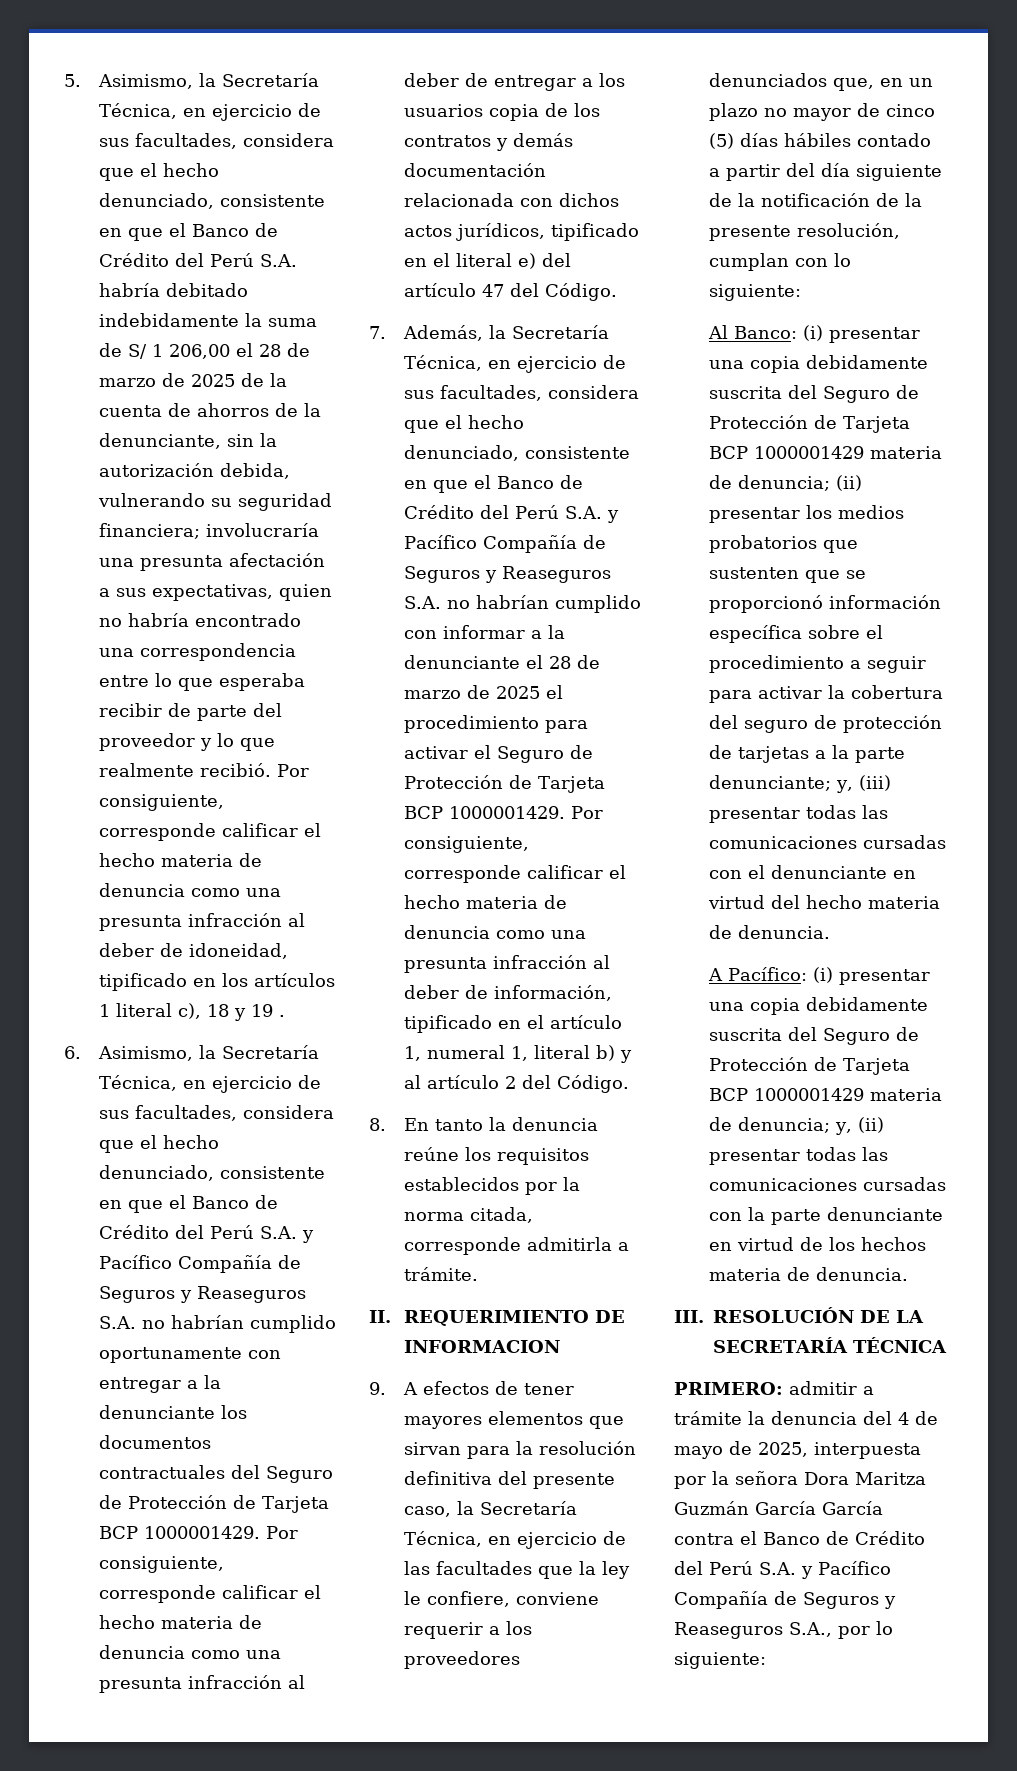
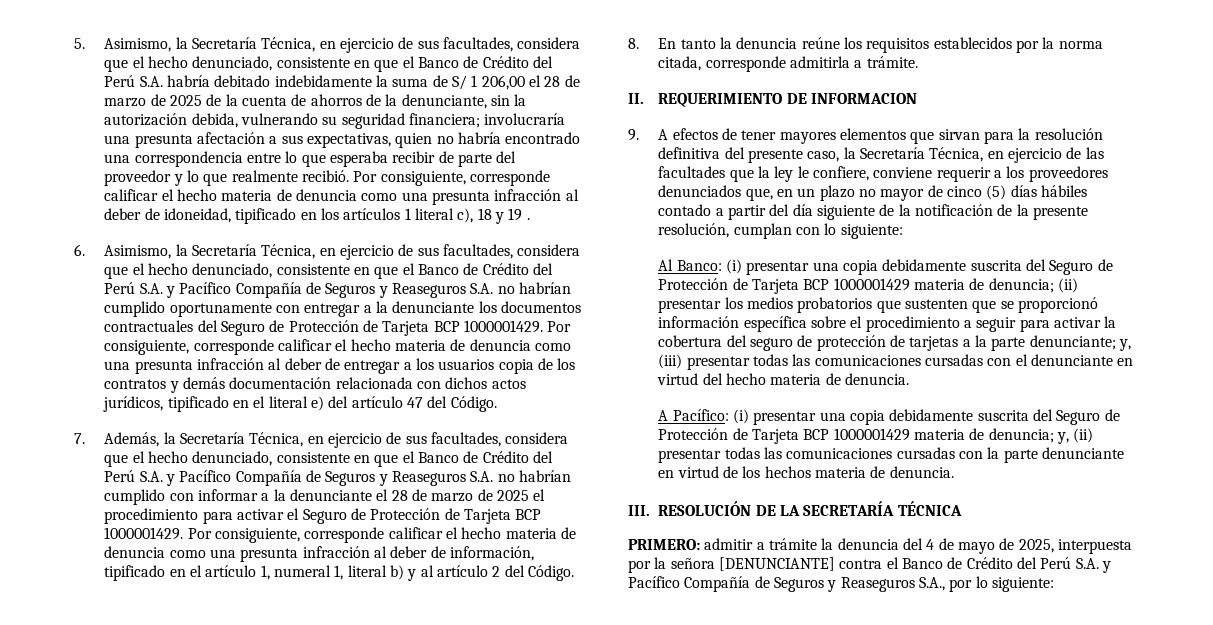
- PRIMERO: admitir a trámite la denuncia del 4 de mayo de 2025, interpuesta por la señora Dora Maritza Guzmán García García contra el Banco de Crédito del Perú S.A. y Pacífico Compañía de Seguros y Reaseguros S.A., por lo siguiente:
+ PRIMERO: admitir a trámite la denuncia del 4 de mayo de 2025, interpuesta por la señora [DENUNCIANTE] contra el Banco de Crédito del Perú S.A. y Pacífico Compañía de Seguros y Reaseguros S.A., por lo siguiente:

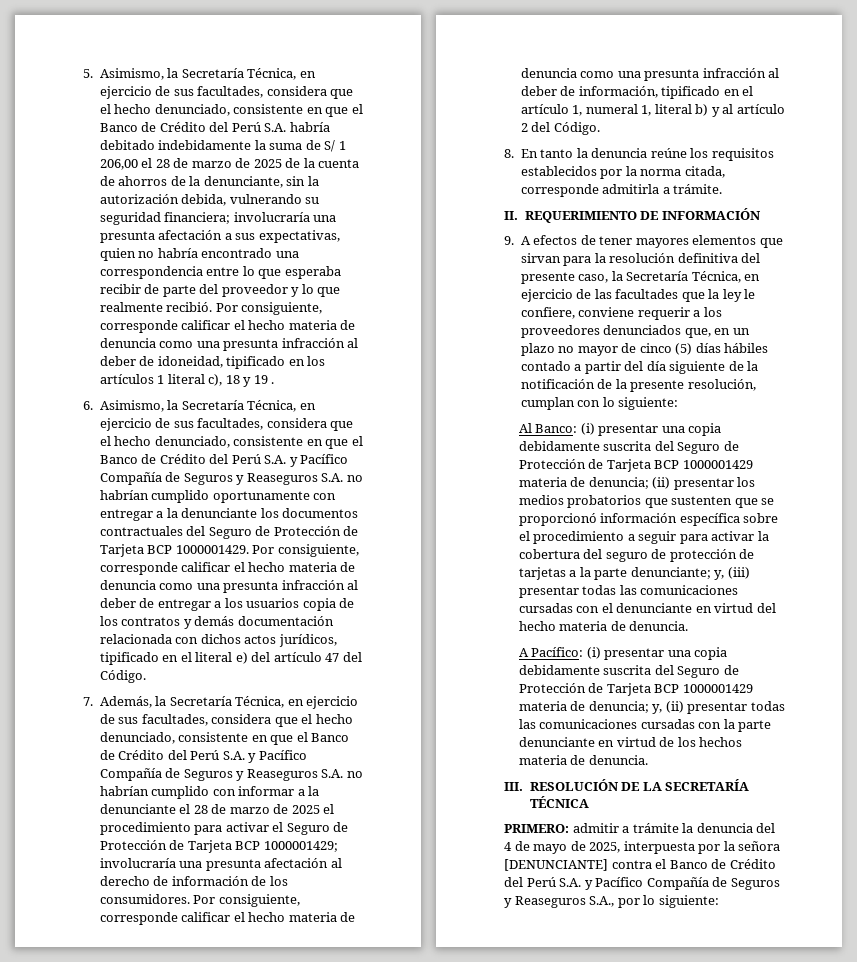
- 7. Además, la Secretaría Técnica, en ejercicio de sus facultades, considera que el hecho denunciado, consistente en que el Banco de Crédito del Perú S.A. y Pacífico Compañía de Seguros y Reaseguros S.A. no habrían cumplido con informar a la denunciante el 28 de marzo de 2025 el procedimiento para activar el Seguro de Protección de Tarjeta BCP 1000001429.
+ 7. Además, la Secretaría Técnica, en ejercicio de sus facultades, considera que el hecho denunciado, consistente en que el Banco de Crédito del Perú S.A. y Pacífico Compañía de Seguros y Reaseguros S.A. no habrían cumplido con informar a la denunciante el 28 de marzo de 2025 el procedimiento para activar el Seguro de Protección de Tarjeta BCP 1000001429; involucraría una presunta afectación al derecho de información de los consumidores.
- II. REQUERIMIENTO DE INFORMACION
+ II. REQUERIMIENTO DE INFORMACIÓN

